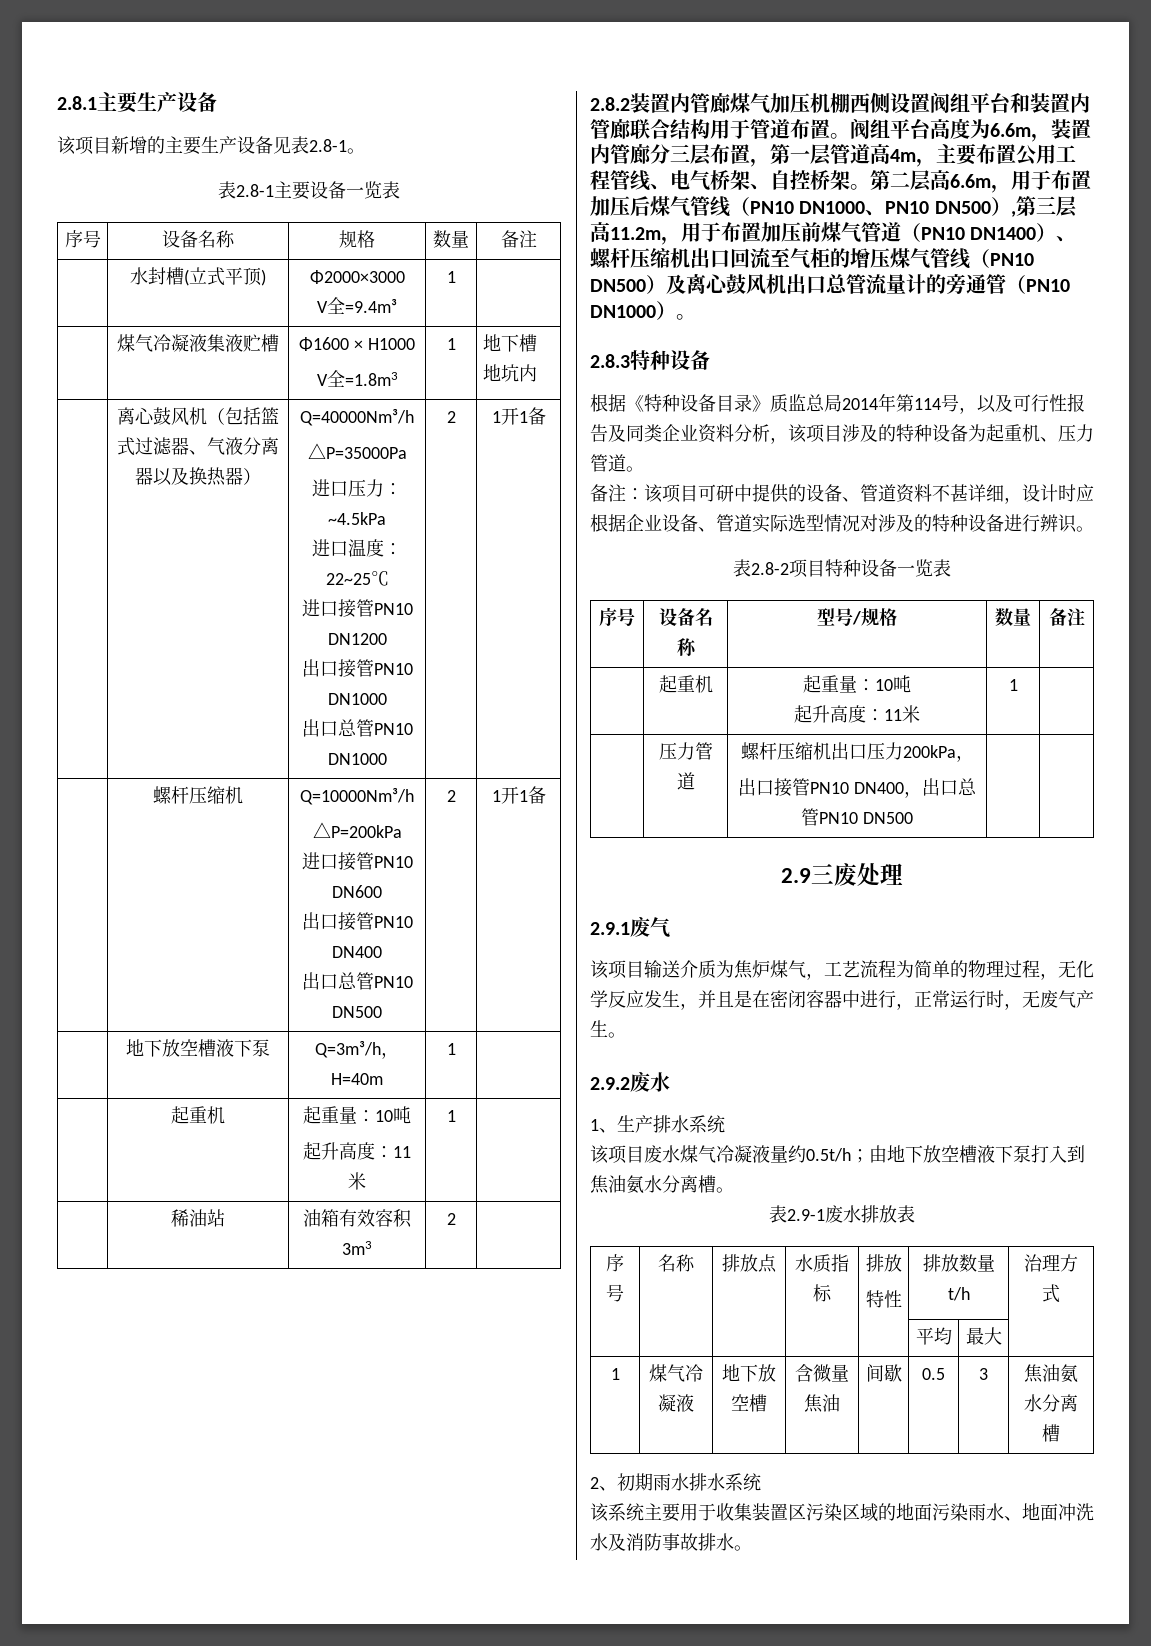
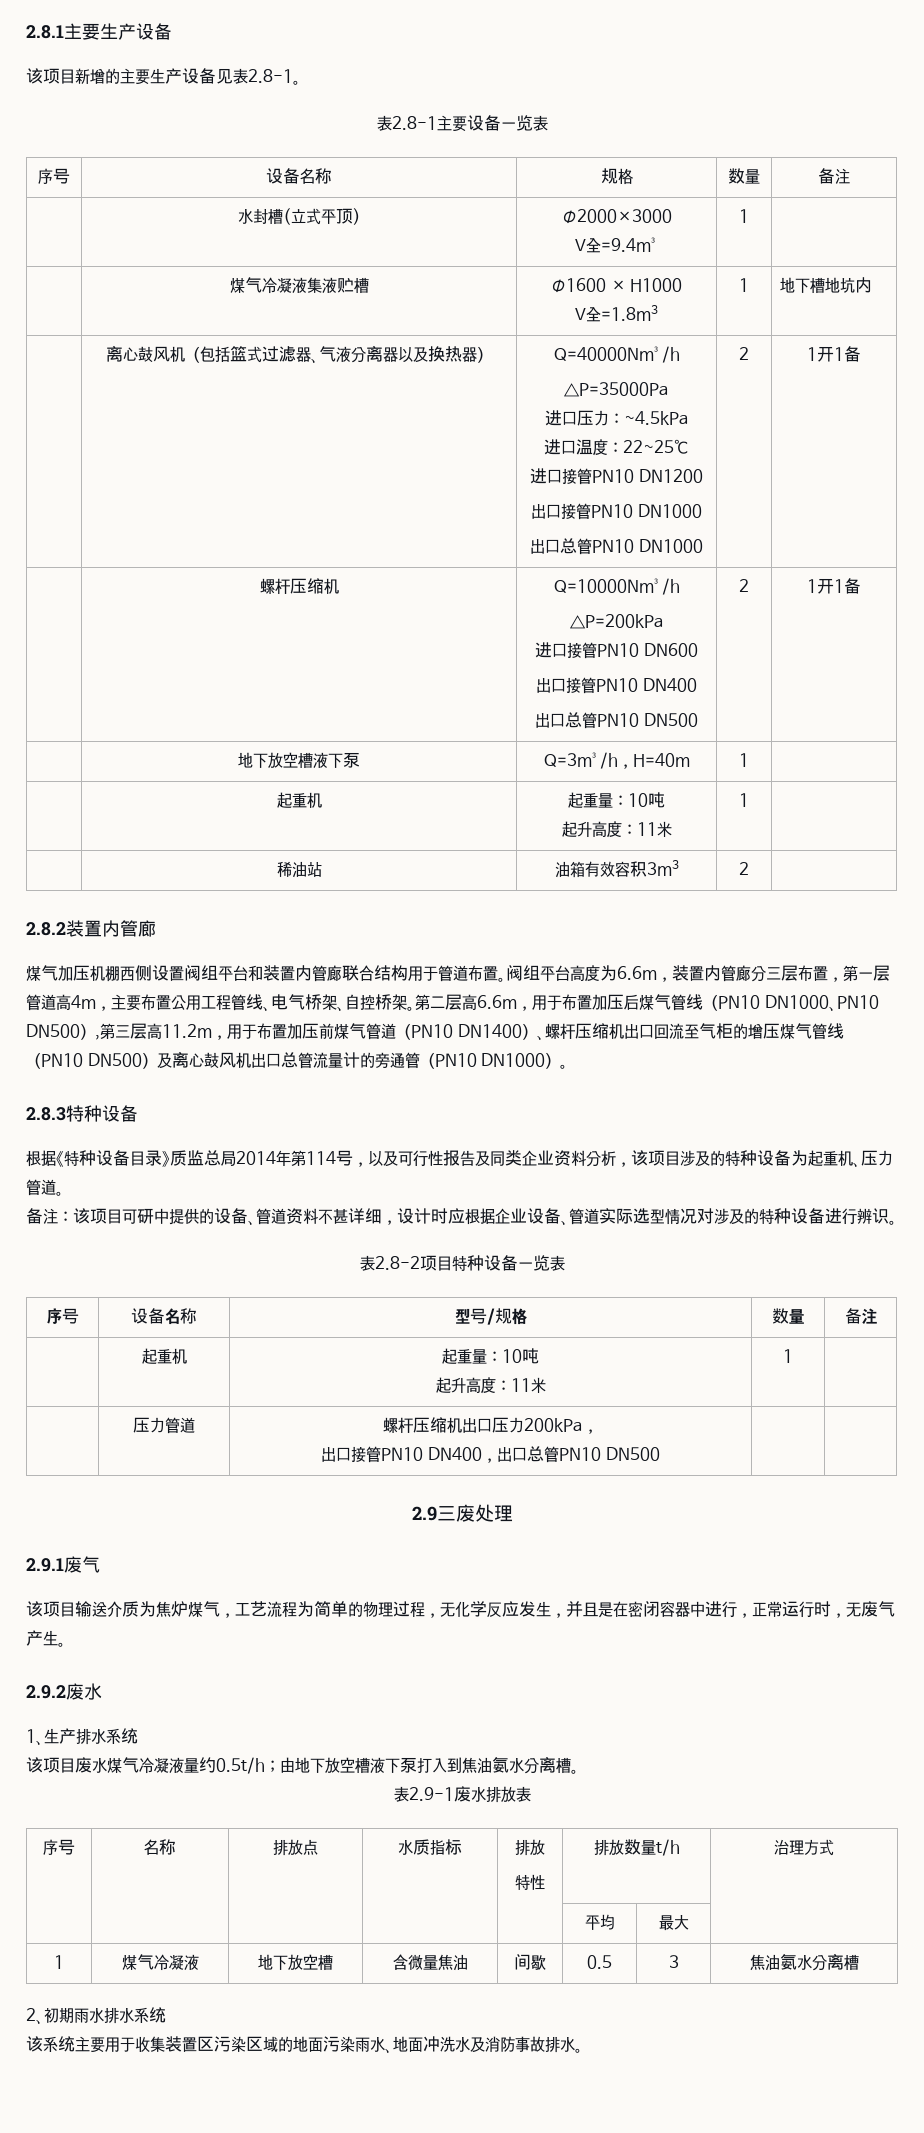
- 2.8.2装置内管廊煤气加压机棚西侧设置阀组平台和装置内管廊联合结构用于管道布置。
+ 2.8.2装置内管廊
+ 煤气加压机棚西侧设置阀组平台和装置内管廊联合结构用于管道布置。

